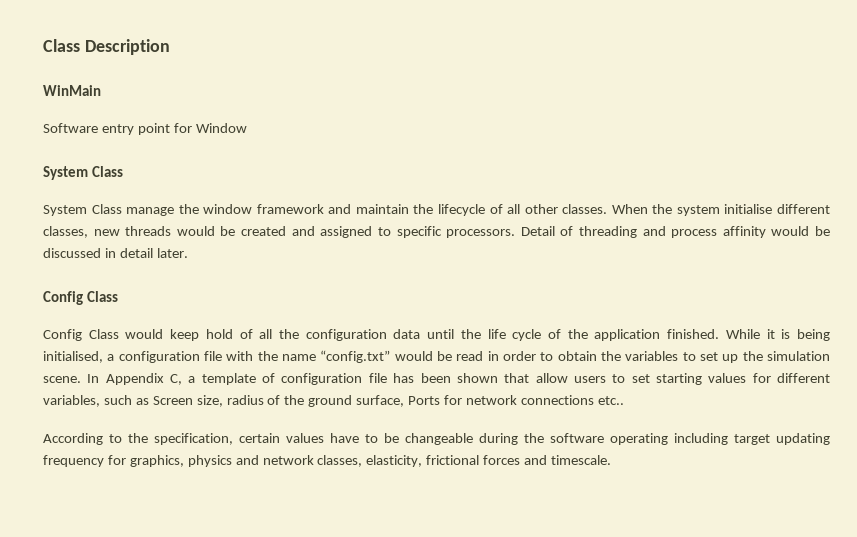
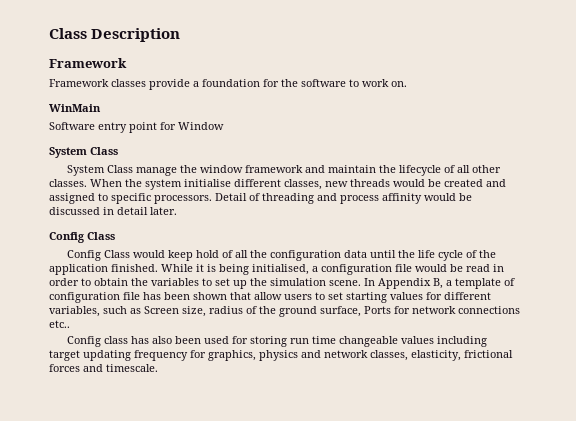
  Class Description
+ Framework
+ Framework classes provide a foundation for the software to work on.
- While it is being initialised, a configuration file with the name “config.txt” would be read in order to obtain the variables to set up the simulation scene.
+ While it is being initialised, a configuration file would be read in order to obtain the variables to set up the simulation scene.
- In Appendix C, a template of configuration file has been shown that allow users to set starting values for different variables, such as Screen size, radius of the ground surface, Ports for network connections etc..
+ In Appendix B, a template of configuration file has been shown that allow users to set starting values for different variables, such as Screen size, radius of the ground surface, Ports for network connections etc..
- According to the specification, certain values have to be changeable during the software operating including target updating frequency for graphics, physics and network classes, elasticity, frictional forces and timescale.
+ Config class has also been used for storing run time changeable values including target updating frequency for graphics, physics and network classes, elasticity, frictional forces and timescale.

